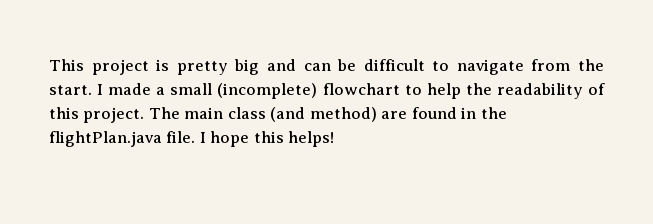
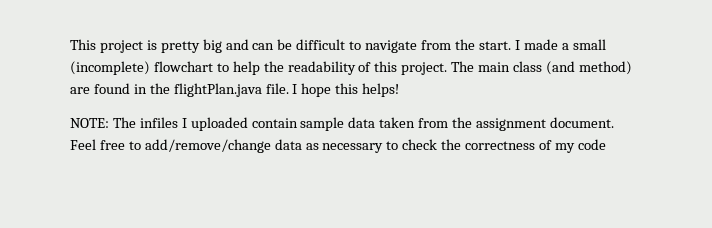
+ NOTE: The infiles I uploaded contain sample data taken from the assignment document. Feel free to add/remove/change data as necessary to check the correctness of my code

